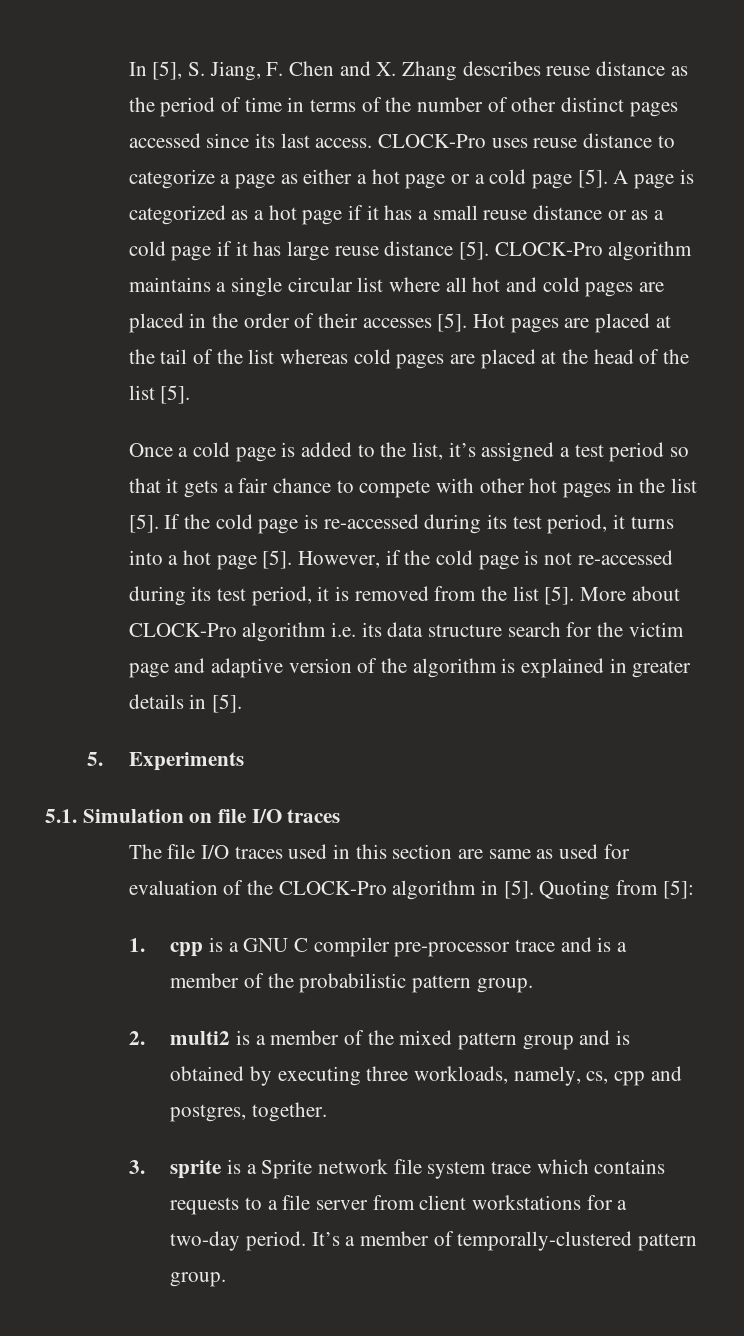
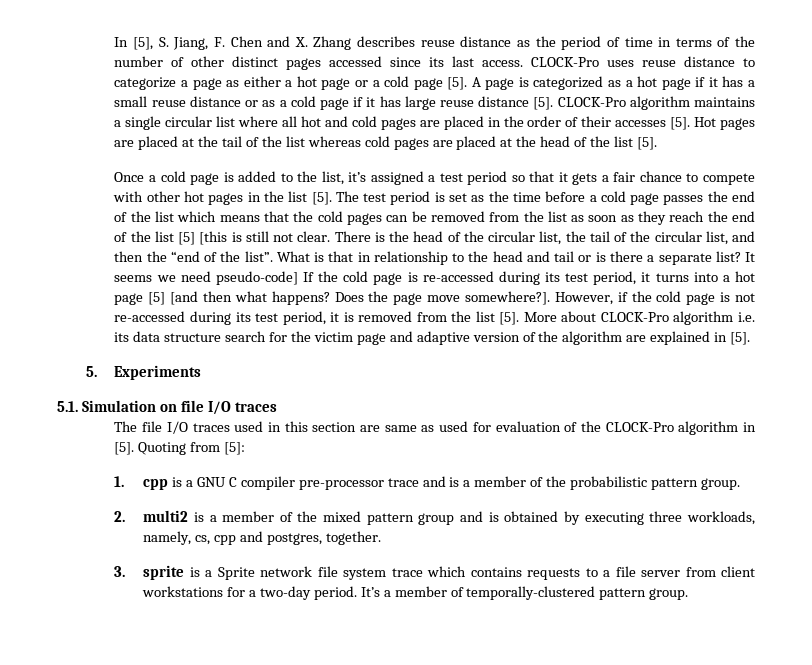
- If the cold page is re-accessed during its test period, it turns into a hot page [5].
+ The test period is set as the time before a cold page passes the end of the list which means that the cold pages can be removed from the list as soon as they reach the end of the list [5] [this is still not clear. There is the head of the circular list, the tail of the circular list, and then the “end of the list”. What is that in relationship to the head and tail or is there a separate list? It seems we need pseudo-code] If the cold page is re-accessed during its test period, it turns into a hot page [5] [and then what happens? Does the page move somewhere?].
- More about CLOCK-Pro algorithm i.e. its data structure search for the victim page and adaptive version of the algorithm is explained in greater details in [5].
+ More about CLOCK-Pro algorithm i.e. its data structure search for the victim page and adaptive version of the algorithm are explained in [5].

